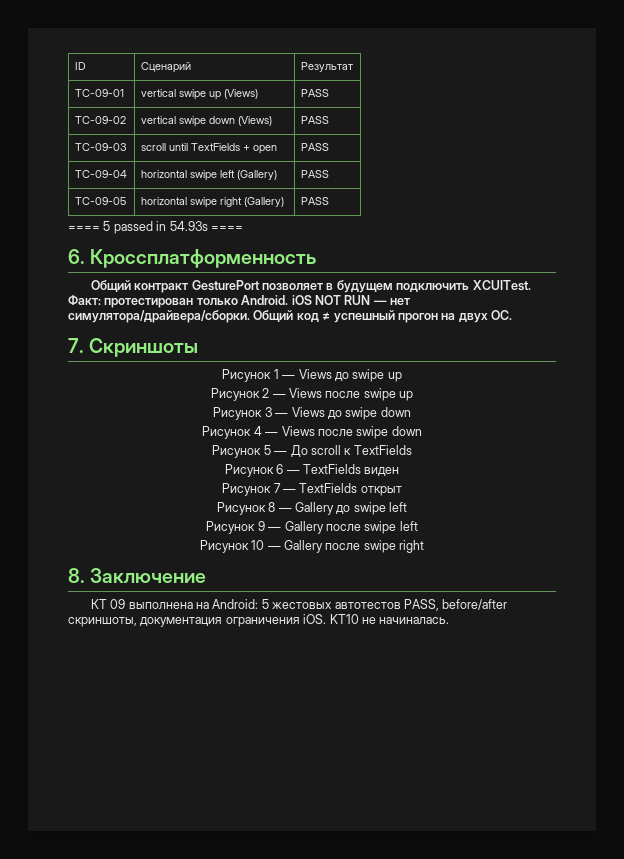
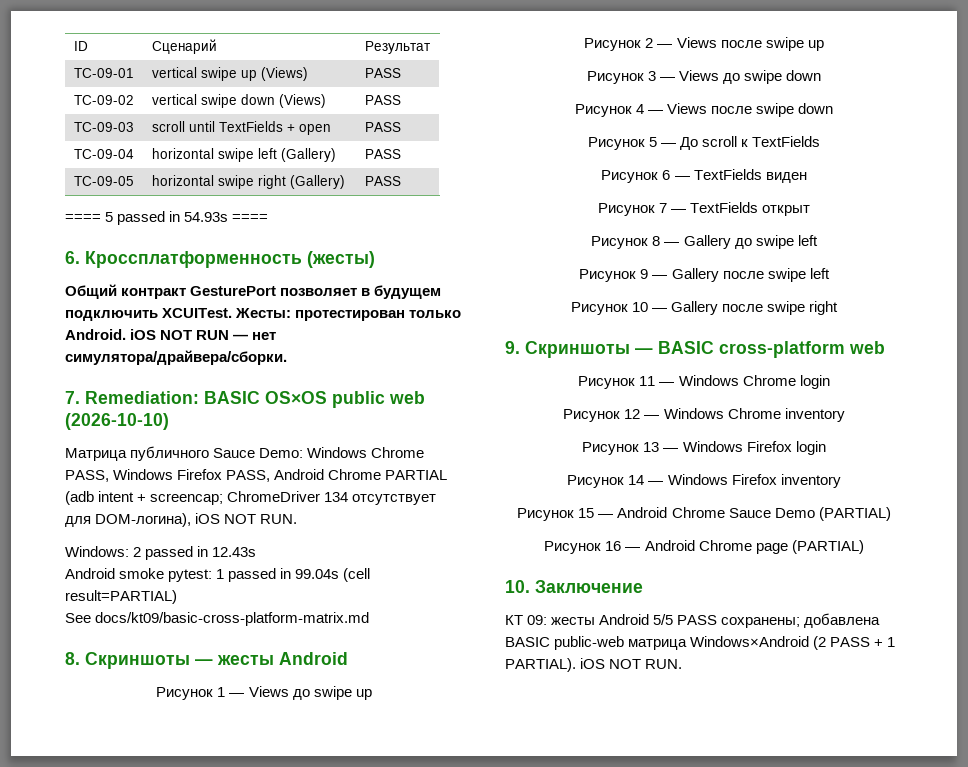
- 6. Кроссплатформенность
+ 6. Кроссплатформенность (жесты)
- Факт: протестирован только Android. iOS NOT RUN — нет симулятора/драйвера/сборки. Общий код ≠ успешный прогон на двух ОС.
- 7. Скриншоты
+ Жесты: протестирован только Android. iOS NOT RUN — нет симулятора/драйвера/сборки.
+ 7. Remediation: BASIC OS×OS public web (2026-10-10)
+ Матрица публичного Sauce Demo: Windows Chrome PASS, Windows Firefox PASS, Android Chrome PARTIAL (adb intent + screencap; ChromeDriver 134 отсутствует для DOM-логина), iOS NOT RUN.
+ Windows: 2 passed in 12.43s
+ Android smoke pytest: 1 passed in 99.04s (cell result=PARTIAL)
+ See docs/kt09/basic-cross-platform-matrix.md
+ 8. Скриншоты — жесты Android
- 8. Заключение
- КТ 09 выполнена на Android: 5 жестовых автотестов PASS, before/after скриншоты, документация ограничения iOS. KT10 не начиналась.
+ 9. Скриншоты — BASIC cross-platform web
+ Рисунок 11 — Windows Chrome login
+ Рисунок 12 — Windows Chrome inventory
+ Рисунок 13 — Windows Firefox login
+ Рисунок 14 — Windows Firefox inventory
+ Рисунок 15 — Android Chrome Sauce Demo (PARTIAL)
+ Рисунок 16 — Android Chrome page (PARTIAL)
+ 10. Заключение
+ КТ 09: жесты Android 5/5 PASS сохранены; добавлена BASIC public-web матрица Windows×Android (2 PASS + 1 PARTIAL). iOS NOT RUN.

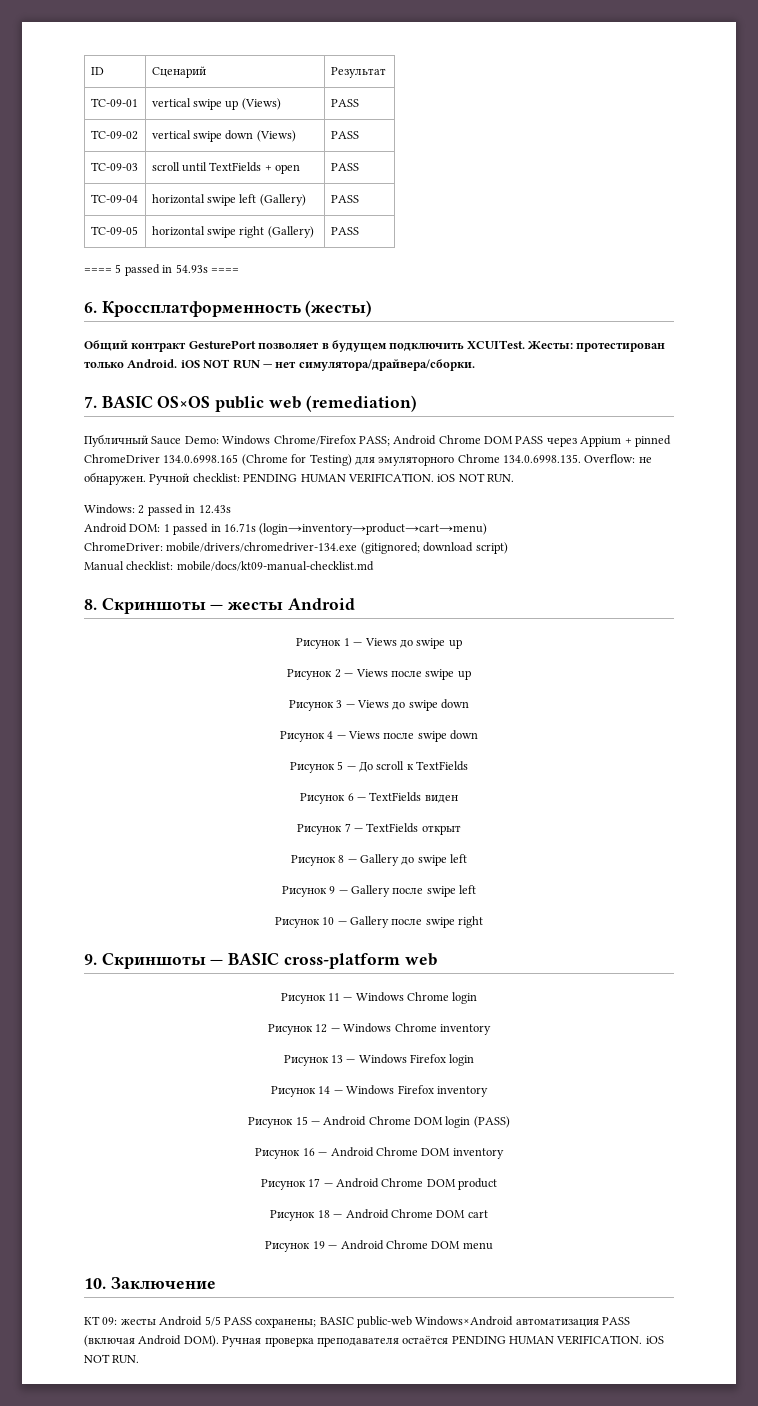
- 7. Remediation: BASIC OS×OS public web (2026-10-10)
- Матрица публичного Sauce Demo: Windows Chrome PASS, Windows Firefox PASS, Android Chrome PARTIAL (adb intent + screencap; ChromeDriver 134 отсутствует для DOM-логина), iOS NOT RUN.
+ 7. BASIC OS×OS public web (remediation)
+ Публичный Sauce Demo: Windows Chrome/Firefox PASS; Android Chrome DOM PASS через Appium + pinned ChromeDriver 134.0.6998.165 (Chrome for Testing) для эмуляторного Chrome 134.0.6998.135. Overflow: не обнаружен. Ручной checklist: PENDING HUMAN VERIFICATION. iOS NOT RUN.
- Android smoke pytest: 1 passed in 99.04s (cell result=PARTIAL)
- See docs/kt09/basic-cross-platform-matrix.md
+ Android DOM: 1 passed in 16.71s (login→inventory→product→cart→menu)
+ ChromeDriver: mobile/drivers/chromedriver-134.exe (gitignored; download script)
+ Manual checklist: mobile/docs/kt09-manual-checklist.md
- Рисунок 15 — Android Chrome Sauce Demo (PARTIAL)
+ Рисунок 15 — Android Chrome DOM login (PASS)
- Рисунок 16 — Android Chrome page (PARTIAL)
+ Рисунок 16 — Android Chrome DOM inventory
+ Рисунок 17 — Android Chrome DOM product
+ Рисунок 18 — Android Chrome DOM cart
+ Рисунок 19 — Android Chrome DOM menu
- КТ 09: жесты Android 5/5 PASS сохранены; добавлена BASIC public-web матрица Windows×Android (2 PASS + 1 PARTIAL). iOS NOT RUN.
+ КТ 09: жесты Android 5/5 PASS сохранены; BASIC public-web Windows×Android автоматизация PASS (включая Android DOM). Ручная проверка преподавателя остаётся PENDING HUMAN VERIFICATION. iOS NOT RUN.

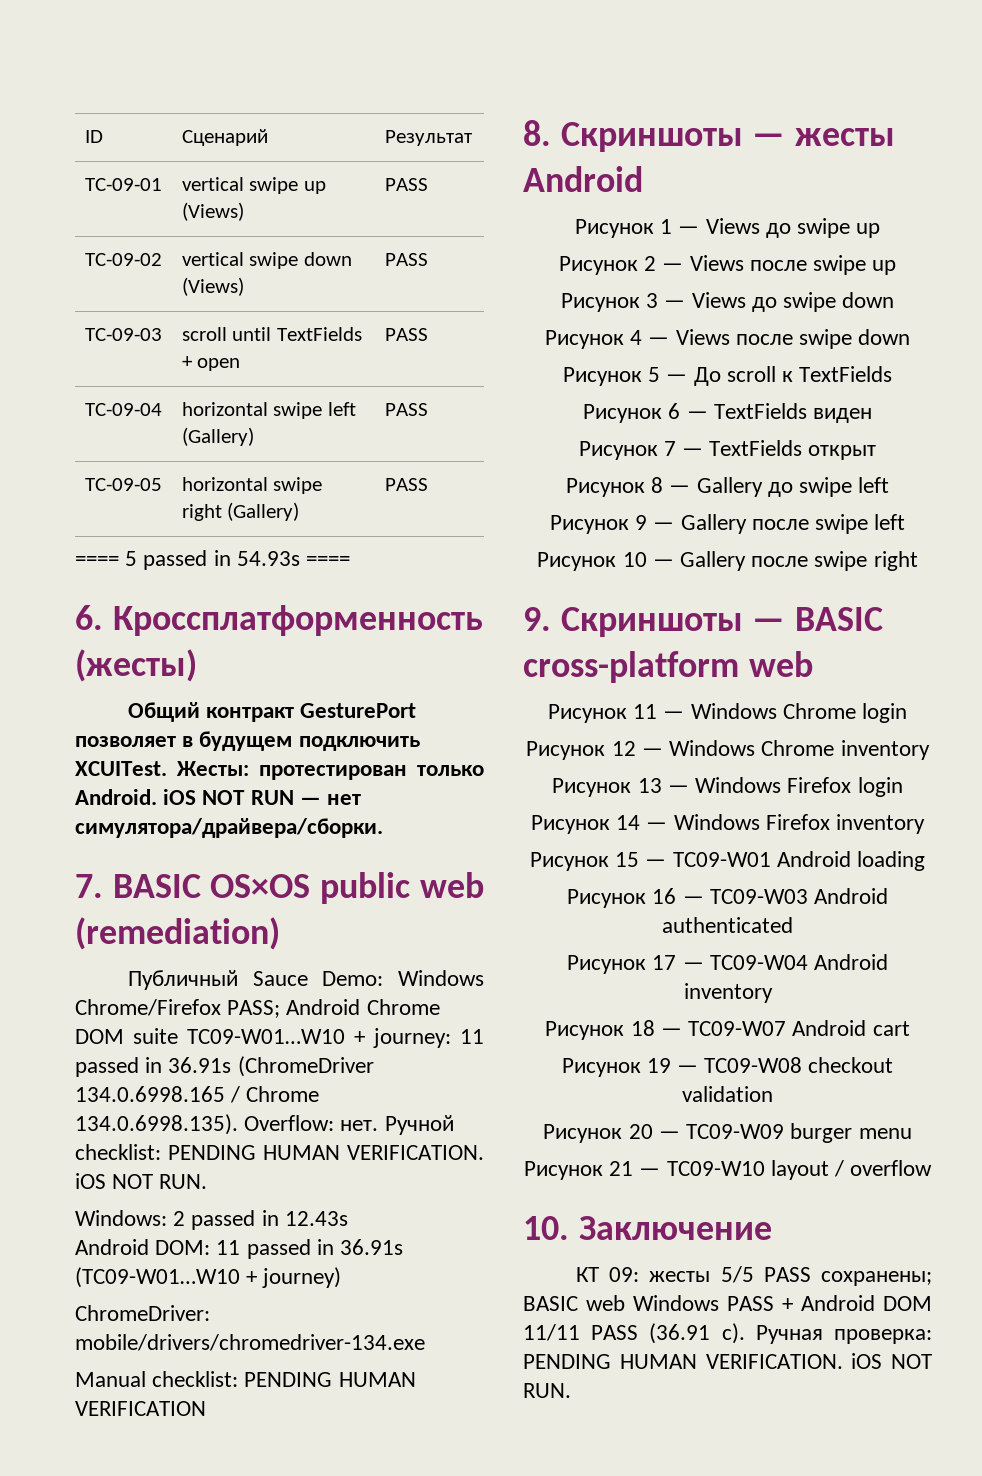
- Публичный Sauce Demo: Windows Chrome/Firefox PASS; Android Chrome DOM PASS через Appium + pinned ChromeDriver 134.0.6998.165 (Chrome for Testing) для эмуляторного Chrome 134.0.6998.135. Overflow: не обнаружен.
+ Публичный Sauce Demo: Windows Chrome/Firefox PASS; Android Chrome DOM suite TC09-W01…W10 + journey: 11 passed in 36.91s (ChromeDriver 134.0.6998.165 / Chrome 134.0.6998.135). Overflow: нет.
- Android DOM: 1 passed in 16.71s (login→inventory→product→cart→menu)
+ Android DOM: 11 passed in 36.91s (TC09-W01…W10 + journey)
- ChromeDriver: mobile/drivers/chromedriver-134.exe (gitignored; download script)
+ ChromeDriver: mobile/drivers/chromedriver-134.exe
- Manual checklist: mobile/docs/kt09-manual-checklist.md
+ Manual checklist: PENDING HUMAN VERIFICATION
- Рисунок 15 — Android Chrome DOM login (PASS)
+ Рисунок 15 — TC09-W01 Android loading
- Рисунок 16 — Android Chrome DOM inventory
+ Рисунок 16 — TC09-W03 Android authenticated
- Рисунок 17 — Android Chrome DOM product
+ Рисунок 17 — TC09-W04 Android inventory
- Рисунок 18 — Android Chrome DOM cart
+ Рисунок 18 — TC09-W07 Android cart
- Рисунок 19 — Android Chrome DOM menu
+ Рисунок 19 — TC09-W08 checkout validation
+ Рисунок 20 — TC09-W09 burger menu
+ Рисунок 21 — TC09-W10 layout / overflow
- КТ 09: жесты Android 5/5 PASS сохранены; BASIC public-web Windows×Android автоматизация PASS (включая Android DOM). Ручная проверка преподавателя остаётся PENDING HUMAN VERIFICATION. iOS NOT RUN.
+ КТ 09: жесты 5/5 PASS сохранены; BASIC web Windows PASS + Android DOM 11/11 PASS (36.91 с). Ручная проверка: PENDING HUMAN VERIFICATION. iOS NOT RUN.

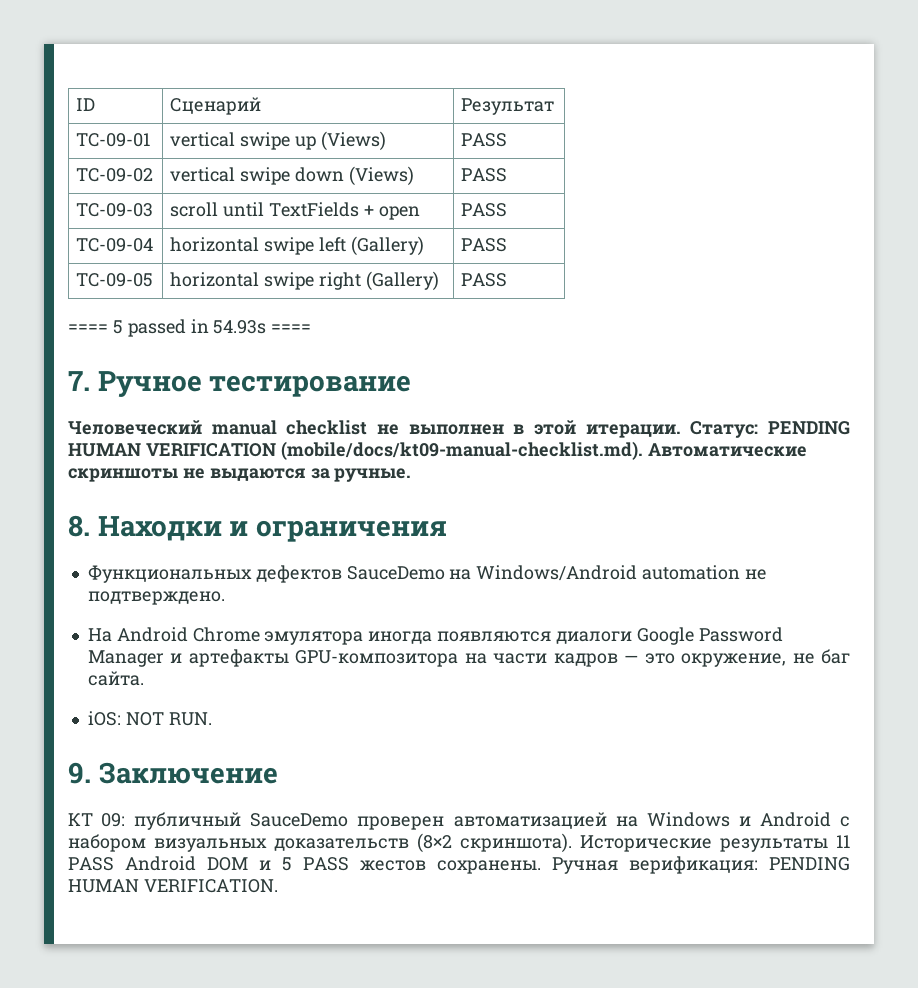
- 6. Кроссплатформенность (жесты)
- Общий контракт GesturePort позволяет в будущем подключить XCUITest. Жесты: протестирован только Android. iOS NOT RUN — нет симулятора/драйвера/сборки.
- 7. BASIC OS×OS public web (remediation)
- Публичный Sauce Demo: Windows Chrome/Firefox PASS; Android Chrome DOM suite TC09-W01…W10 + journey: 11 passed in 36.91s (ChromeDriver 134.0.6998.165 / Chrome 134.0.6998.135). Overflow: нет. Ручной checklist: PENDING HUMAN VERIFICATION. iOS NOT RUN.
- Windows: 2 passed in 12.43s
- Android DOM: 11 passed in 36.91s (TC09-W01…W10 + journey)
- ChromeDriver: mobile/drivers/chromedriver-134.exe
- Manual checklist: PENDING HUMAN VERIFICATION
- 8. Скриншоты — жесты Android
- Рисунок 1 — Views до swipe up
- Рисунок 2 — Views после swipe up
- Рисунок 3 — Views до swipe down
- Рисунок 4 — Views после swipe down
- Рисунок 5 — До scroll к TextFields
- Рисунок 6 — TextFields виден
- Рисунок 7 — TextFields открыт
- Рисунок 8 — Gallery до swipe left
- Рисунок 9 — Gallery после swipe left
- Рисунок 10 — Gallery после swipe right
- 9. Скриншоты — BASIC cross-platform web
- Рисунок 11 — Windows Chrome login
- Рисунок 12 — Windows Chrome inventory
- Рисунок 13 — Windows Firefox login
- Рисунок 14 — Windows Firefox inventory
- Рисунок 15 — TC09-W01 Android loading
- Рисунок 16 — TC09-W03 Android authenticated
- Рисунок 17 — TC09-W04 Android inventory
- Рисунок 18 — TC09-W07 Android cart
- Рисунок 19 — TC09-W08 checkout validation
- Рисунок 20 — TC09-W09 burger menu
- Рисунок 21 — TC09-W10 layout / overflow
- 10. Заключение
- КТ 09: жесты 5/5 PASS сохранены; BASIC web Windows PASS + Android DOM 11/11 PASS (36.91 с). Ручная проверка: PENDING HUMAN VERIFICATION. iOS NOT RUN.
+ 7. Ручное тестирование
+ Человеческий manual checklist не выполнен в этой итерации. Статус: PENDING HUMAN VERIFICATION (mobile/docs/kt09-manual-checklist.md). Автоматические скриншоты не выдаются за ручные.
+ 8. Находки и ограничения
+ Функциональных дефектов SauceDemo на Windows/Android automation не подтверждено.
+ На Android Chrome эмулятора иногда появляются диалоги Google Password Manager и артефакты GPU-композитора на части кадров — это окружение, не баг сайта.
+ iOS: NOT RUN.
+ 9. Заключение
+ КТ 09: публичный SauceDemo проверен автоматизацией на Windows и Android с набором визуальных доказательств (8×2 скриншота). Исторические результаты 11 PASS Android DOM и 5 PASS жестов сохранены. Ручная верификация: PENDING HUMAN VERIFICATION.

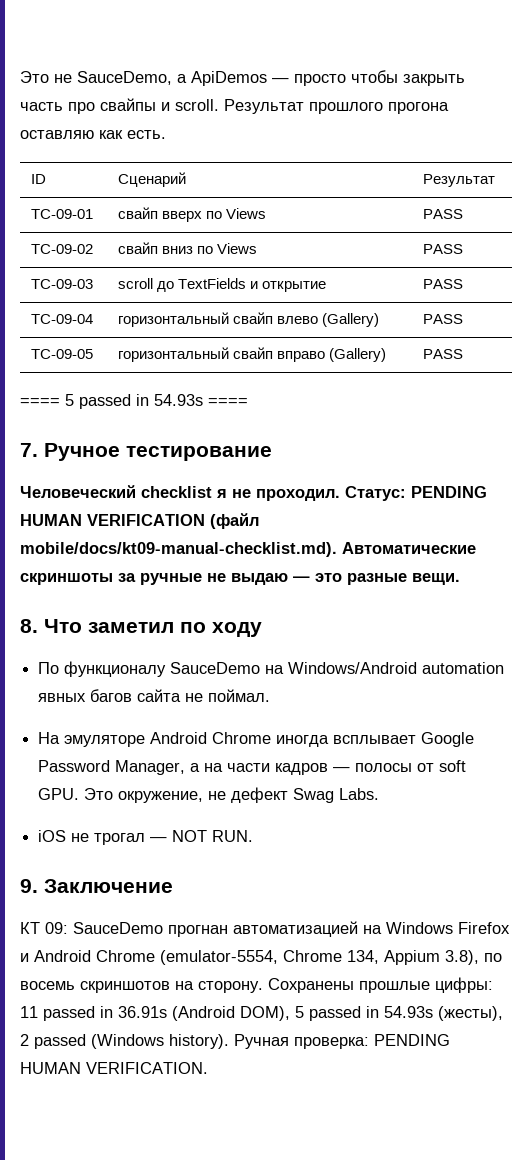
+ Это не SauceDemo, а ApiDemos — просто чтобы закрыть часть про свайпы и scroll. Результат прошлого прогона оставляю как есть.
  ID | Сценарий | Результат
- TC-09-01 | vertical swipe up (Views) | PASS
- TC-09-02 | vertical swipe down (Views) | PASS
+ TC-09-01 | свайп вверх по Views | PASS
+ TC-09-02 | свайп вниз по Views | PASS
- TC-09-03 | scroll until TextFields + open | PASS
+ TC-09-03 | scroll до TextFields и открытие | PASS
- TC-09-04 | horizontal swipe left (Gallery) | PASS
+ TC-09-04 | горизонтальный свайп влево (Gallery) | PASS
- TC-09-05 | horizontal swipe right (Gallery) | PASS
+ TC-09-05 | горизонтальный свайп вправо (Gallery) | PASS
- Человеческий manual checklist не выполнен в этой итерации. Статус: PENDING HUMAN VERIFICATION (mobile/docs/kt09-manual-checklist.md). Автоматические скриншоты не выдаются за ручные.
- 8. Находки и ограничения
- Функциональных дефектов SauceDemo на Windows/Android automation не подтверждено.
+ Человеческий checklist я не проходил. Статус: PENDING HUMAN VERIFICATION (файл mobile/docs/kt09-manual-checklist.md). Автоматические скриншоты за ручные не выдаю — это разные вещи.
+ 8. Что заметил по ходу
+ По функционалу SauceDemo на Windows/Android automation явных багов сайта не поймал.
- На Android Chrome эмулятора иногда появляются диалоги Google Password Manager и артефакты GPU-композитора на части кадров — это окружение, не баг сайта.
- iOS: NOT RUN.
+ На эмуляторе Android Chrome иногда всплывает Google Password Manager, а на части кадров — полосы от soft GPU. Это окружение, не дефект Swag Labs.
+ iOS не трогал — NOT RUN.
- КТ 09: публичный SauceDemo проверен автоматизацией на Windows и Android с набором визуальных доказательств (8×2 скриншота). Исторические результаты 11 PASS Android DOM и 5 PASS жестов сохранены. Ручная верификация: PENDING HUMAN VERIFICATION.
+ КТ 09: SauceDemo прогнан автоматизацией на Windows Firefox и Android Chrome (emulator-5554, Chrome 134, Appium 3.8), по восемь скриншотов на сторону. Сохранены прошлые цифры: 11 passed in 36.91s (Android DOM), 5 passed in 54.93s (жесты), 2 passed (Windows history). Ручная проверка: PENDING HUMAN VERIFICATION.

